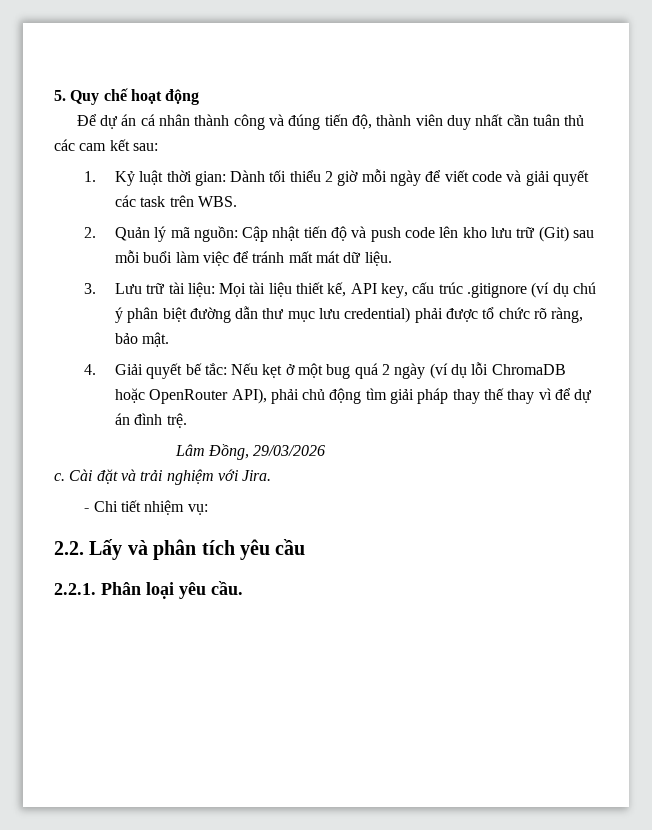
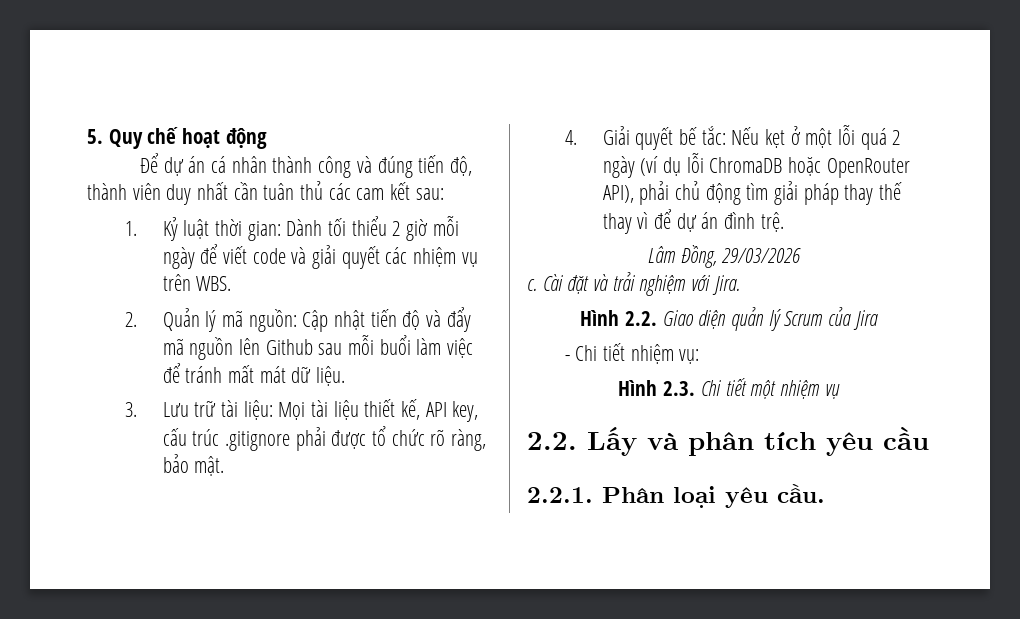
- 1. Kỷ luật thời gian: Dành tối thiểu 2 giờ mỗi ngày để viết code và giải quyết các task trên WBS.
+ 1. Kỷ luật thời gian: Dành tối thiểu 2 giờ mỗi ngày để viết code và giải quyết các nhiệm vụ trên WBS.
- 2. Quản lý mã nguồn: Cập nhật tiến độ và push code lên kho lưu trữ (Git) sau mỗi buổi làm việc để tránh mất mát dữ liệu.
+ 2. Quản lý mã nguồn: Cập nhật tiến độ và đẩy mã nguồn lên Github sau mỗi buổi làm việc để tránh mất mát dữ liệu.
- 3. Lưu trữ tài liệu: Mọi tài liệu thiết kế, API key, cấu trúc .gitignore (ví dụ chú ý phân biệt đường dẫn thư mục lưu credential) phải được tổ chức rõ ràng, bảo mật.
+ 3. Lưu trữ tài liệu: Mọi tài liệu thiết kế, API key, cấu trúc .gitignore phải được tổ chức rõ ràng, bảo mật.
- 4. Giải quyết bế tắc: Nếu kẹt ở một bug quá 2 ngày (ví dụ lỗi ChromaDB hoặc OpenRouter API), phải chủ động tìm giải pháp thay thế thay vì để dự án đình trệ.
+ 4. Giải quyết bế tắc: Nếu kẹt ở một lỗi quá 2 ngày (ví dụ lỗi ChromaDB hoặc OpenRouter API), phải chủ động tìm giải pháp thay thế thay vì để dự án đình trệ.
+ Hình 2.2. Giao diện quản lý Scrum của Jira
+ Hình 2.3. Chi tiết một nhiệm vụ

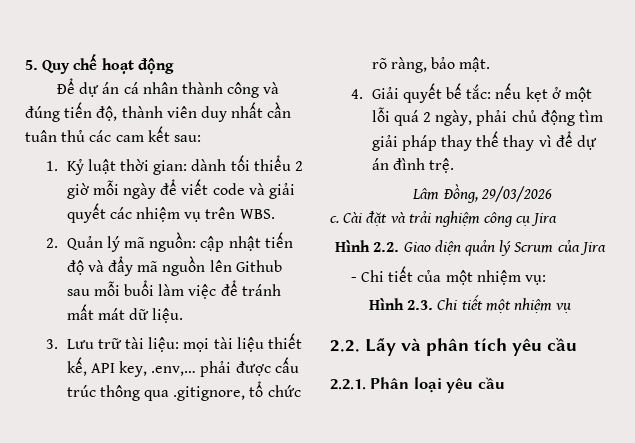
- 1. Kỷ luật thời gian: Dành tối thiểu 2 giờ mỗi ngày để viết code và giải quyết các nhiệm vụ trên WBS.
+ 1. Kỷ luật thời gian: dành tối thiểu 2 giờ mỗi ngày để viết code và giải quyết các nhiệm vụ trên WBS.
- 2. Quản lý mã nguồn: Cập nhật tiến độ và đẩy mã nguồn lên Github sau mỗi buổi làm việc để tránh mất mát dữ liệu.
+ 2. Quản lý mã nguồn: cập nhật tiến độ và đẩy mã nguồn lên Github sau mỗi buổi làm việc để tránh mất mát dữ liệu.
- 3. Lưu trữ tài liệu: Mọi tài liệu thiết kế, API key, cấu trúc .gitignore phải được tổ chức rõ ràng, bảo mật.
+ 3. Lưu trữ tài liệu: mọi tài liệu thiết kế, API key, .env,… phải được cấu trúc thông qua .gitignore, tổ chức rõ ràng, bảo mật.
- 4. Giải quyết bế tắc: Nếu kẹt ở một lỗi quá 2 ngày (ví dụ lỗi ChromaDB hoặc OpenRouter API), phải chủ động tìm giải pháp thay thế thay vì để dự án đình trệ.
+ 4. Giải quyết bế tắc: nếu kẹt ở một lỗi quá 2 ngày, phải chủ động tìm giải pháp thay thế thay vì để dự án đình trệ.
- Cài đặt và trải nghiệm với Jira.
+ Cài đặt và trải nghiệm công cụ Jira
- - Chi tiết nhiệm vụ:
+ - Chi tiết của một nhiệm vụ:
- 2.2.1. Phân loại yêu cầu.
+ 2.2.1. Phân loại yêu cầu

